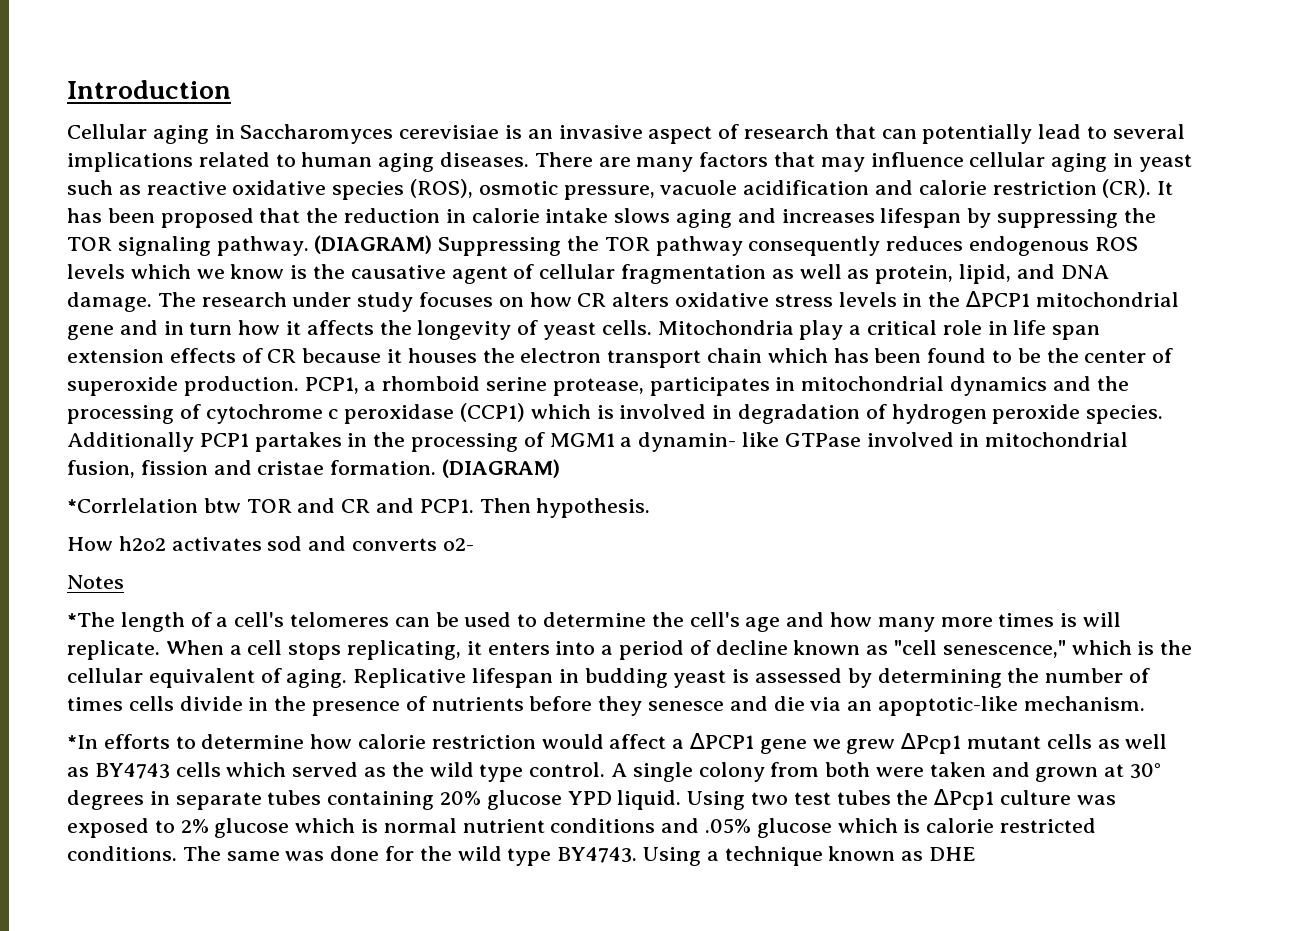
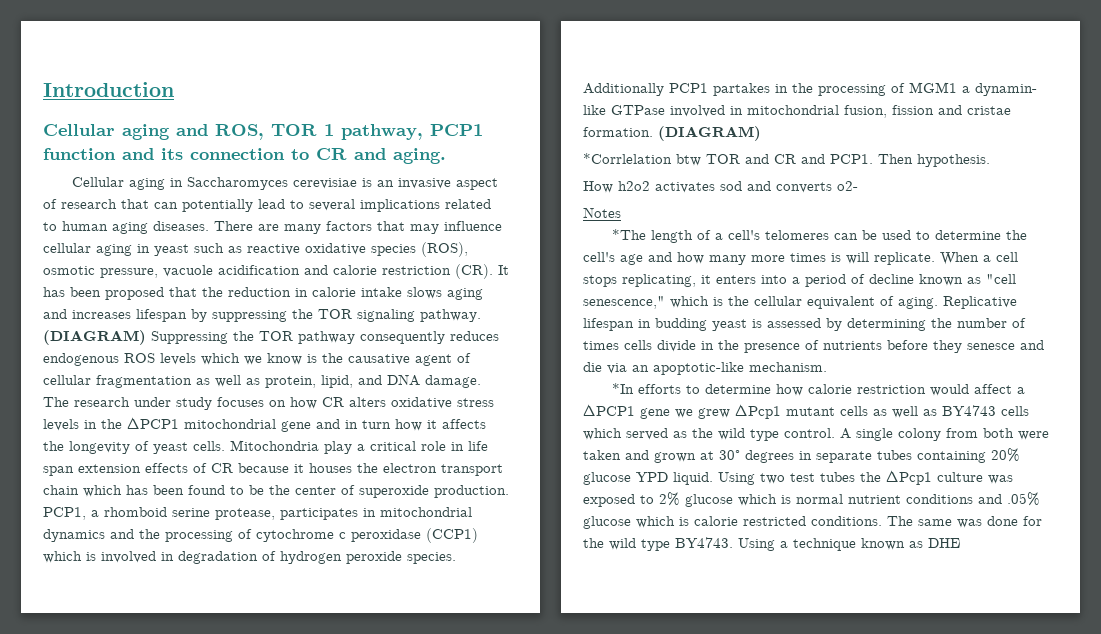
+ Cellular aging and ROS, TOR 1 pathway, PCP1 function and its connection to CR and aging.

